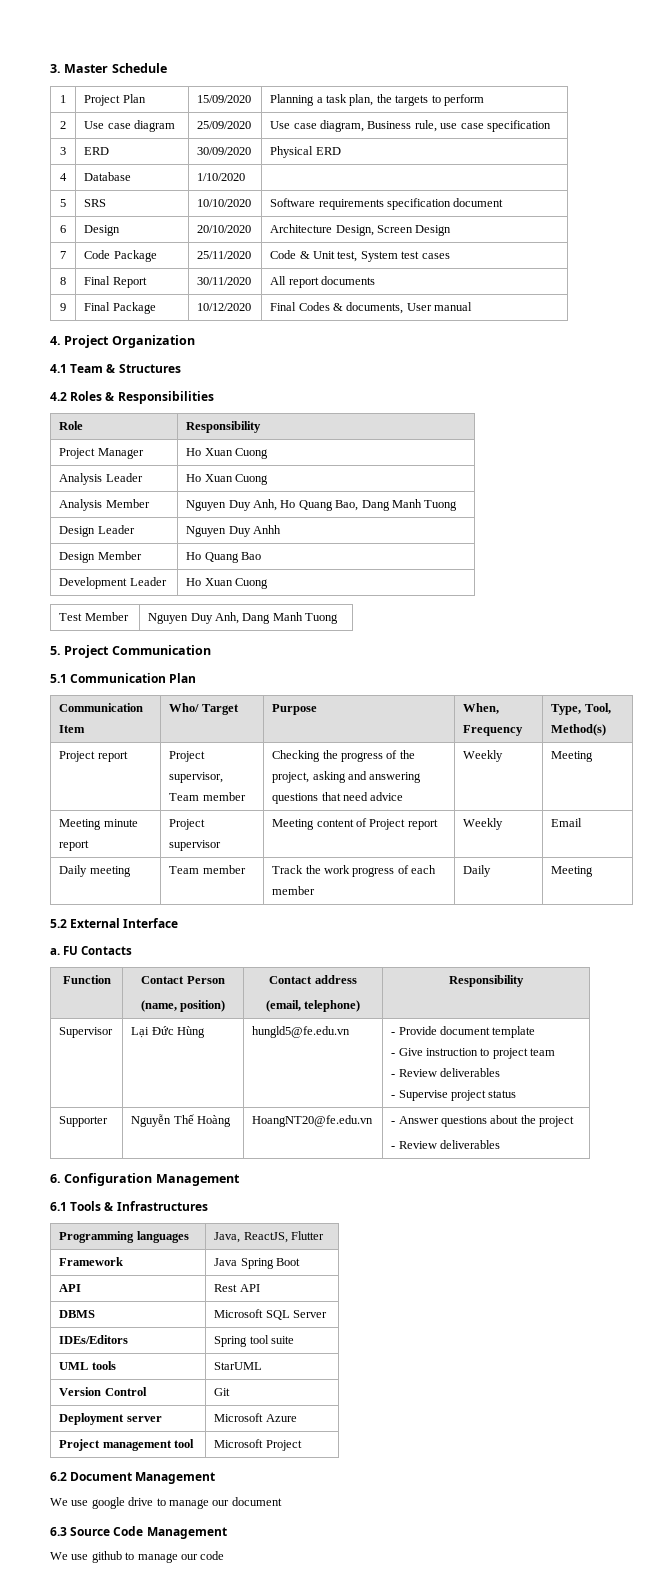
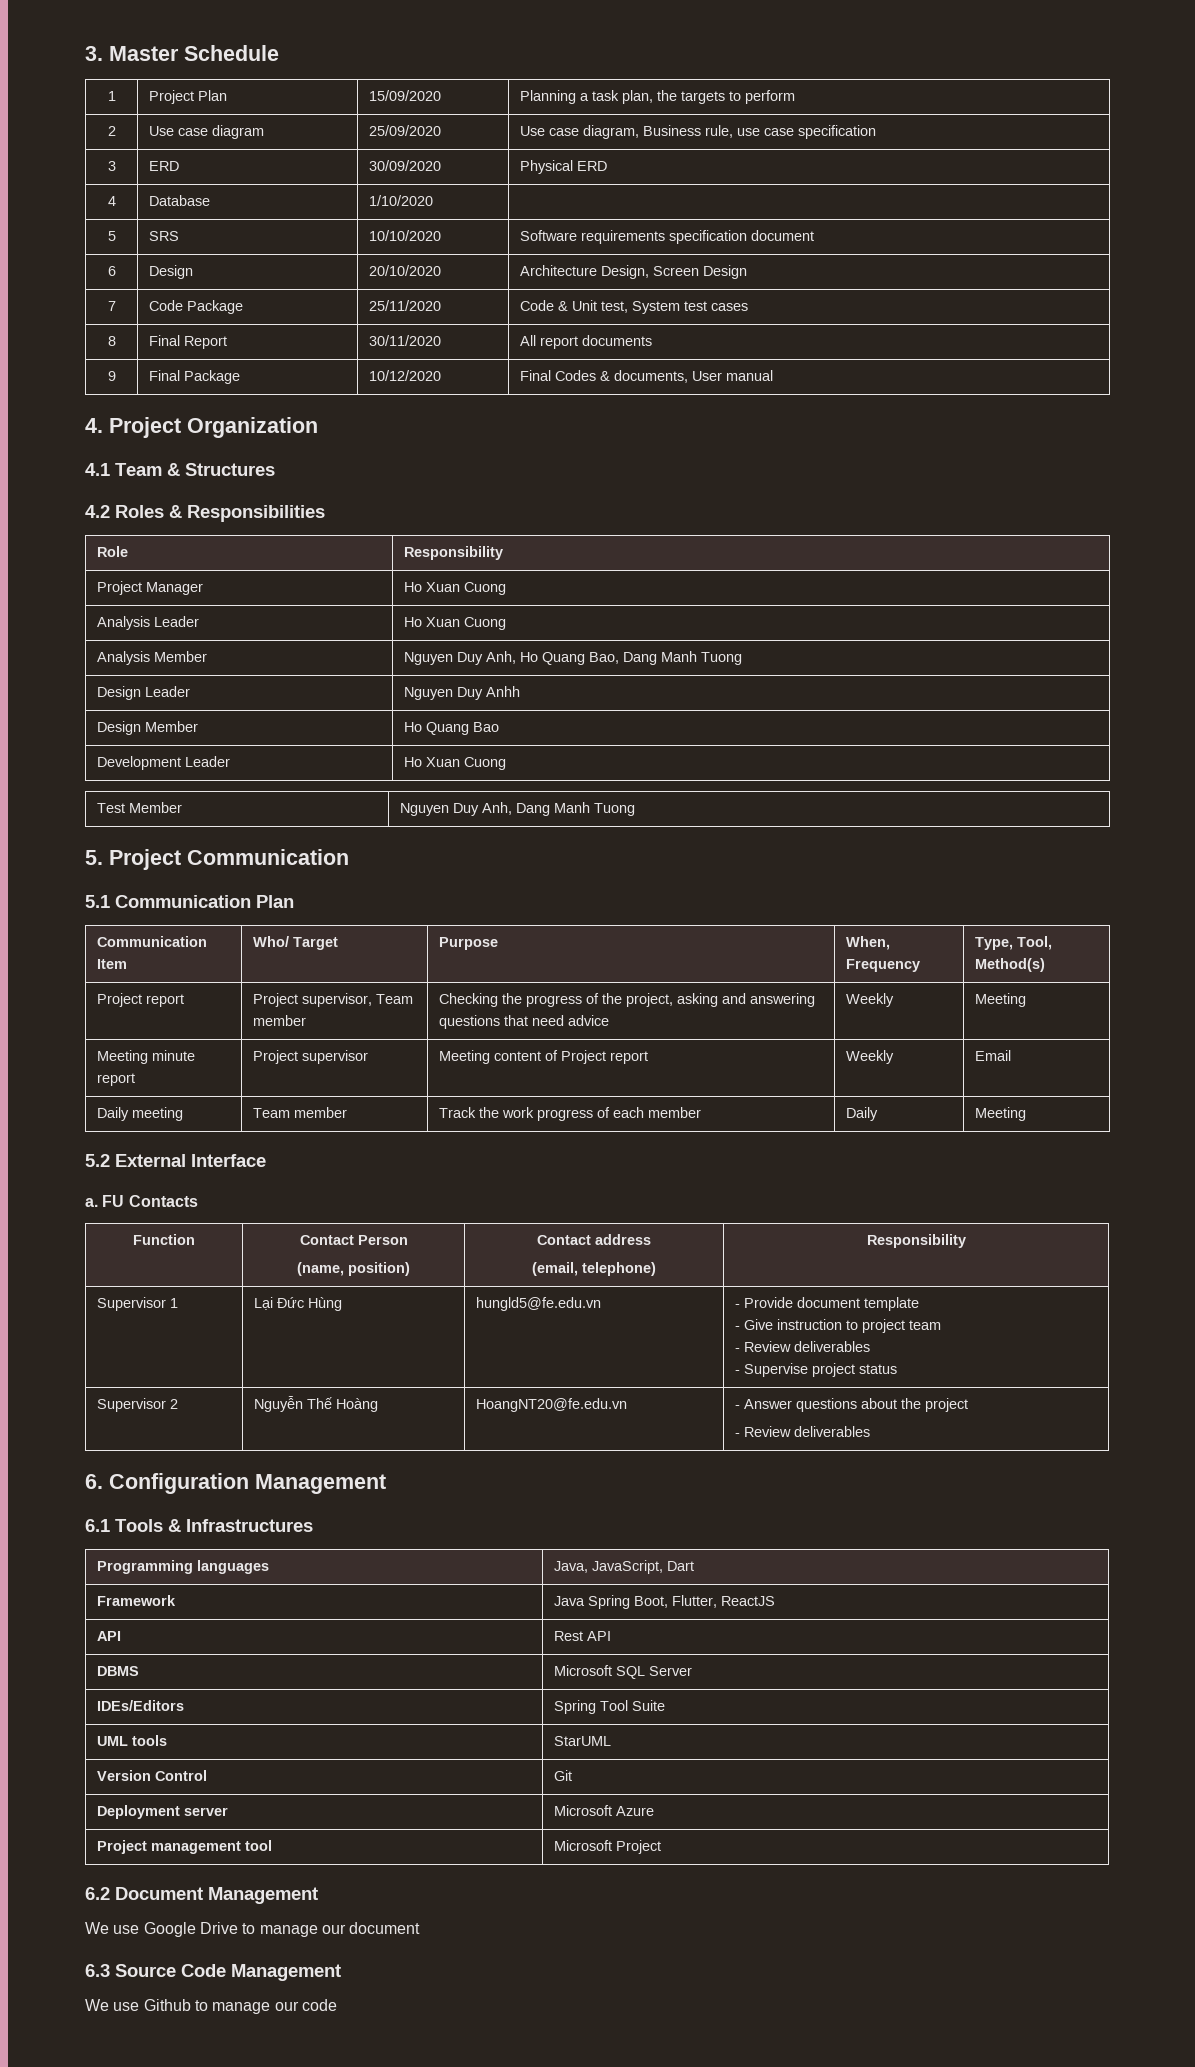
- Supervisor | Lại Đức Hùng | hungld5@fe.edu.vn | - Provide document template
+ Supervisor 1 | Lại Đức Hùng | hungld5@fe.edu.vn | - Provide document template
- Supporter | Nguyễn Thế Hoàng | HoangNT20@fe.edu.vn | - Answer questions about the project
+ Supervisor 2 | Nguyễn Thế Hoàng | HoangNT20@fe.edu.vn | - Answer questions about the project
- Programming languages | Java, ReactJS, Flutter
+ Programming languages | Java, JavaScript, Dart
- Framework | Java Spring Boot
+ Framework | Java Spring Boot, Flutter, ReactJS
- IDEs/Editors | Spring tool suite
+ IDEs/Editors | Spring Tool Suite
- We use google drive to manage our document
+ We use Google Drive to manage our document
- We use github to manage our code
+ We use Github to manage our code

